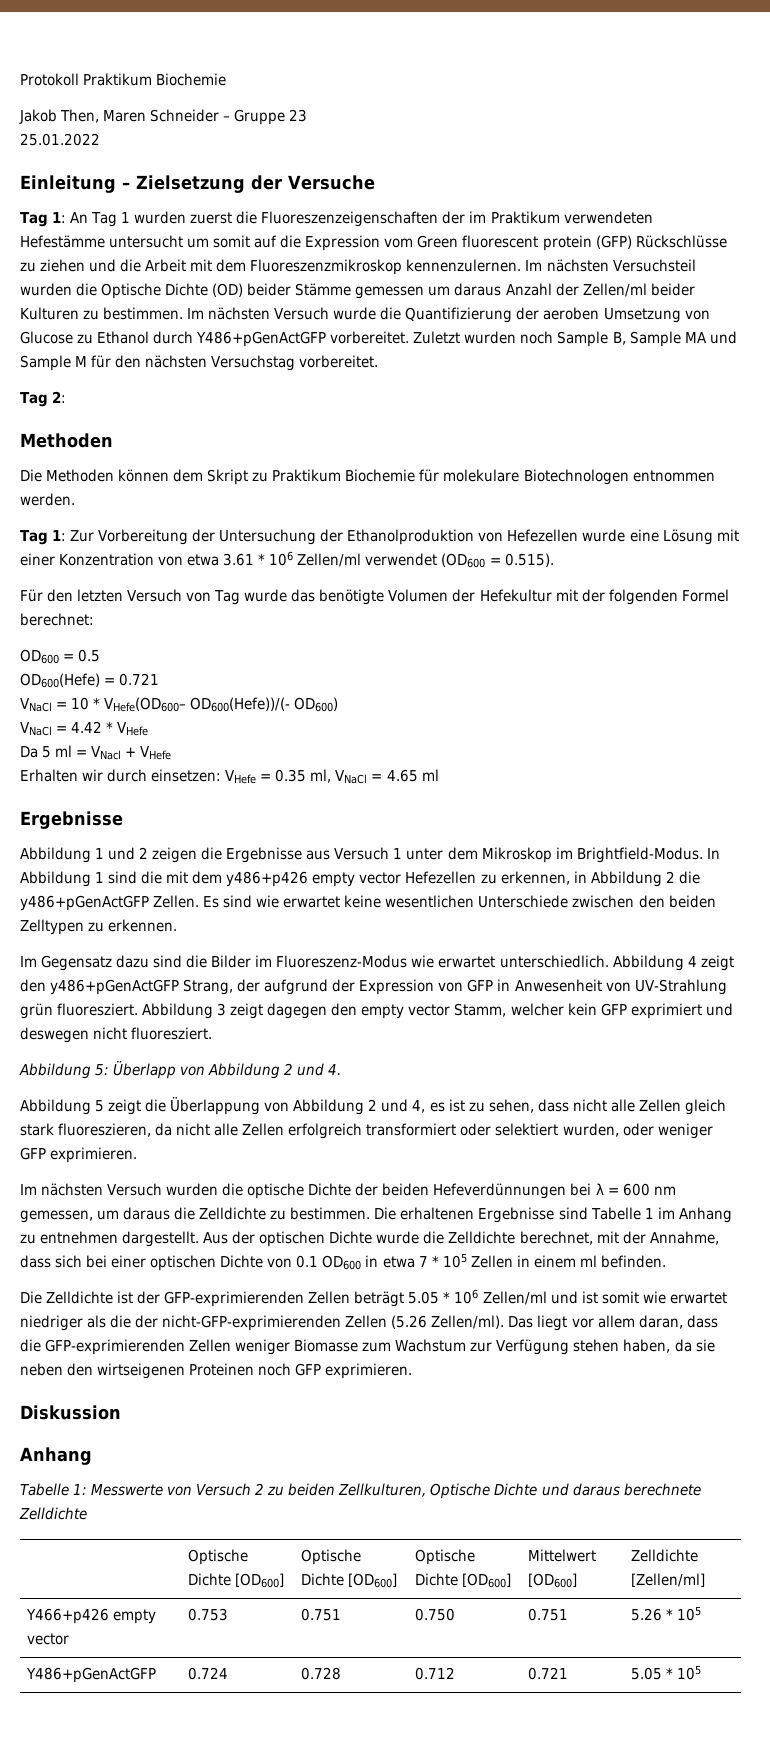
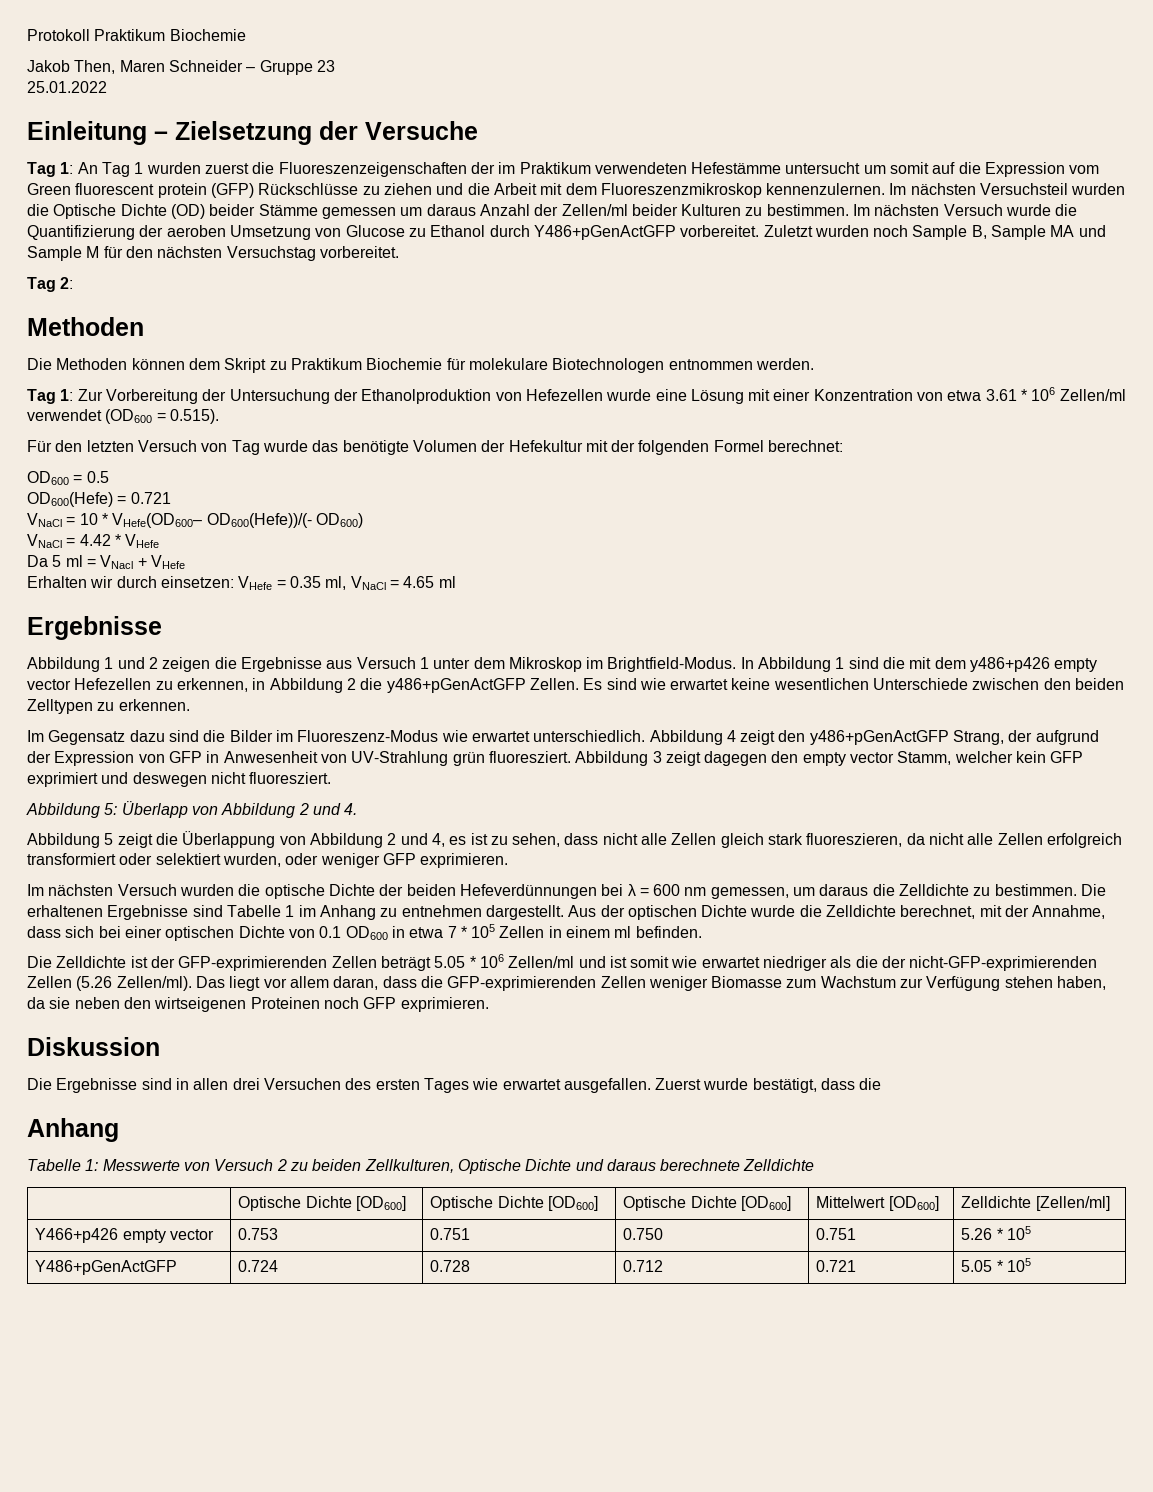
+ Die Ergebnisse sind in allen drei Versuchen des ersten Tages wie erwartet ausgefallen. Zuerst wurde bestätigt, dass die

